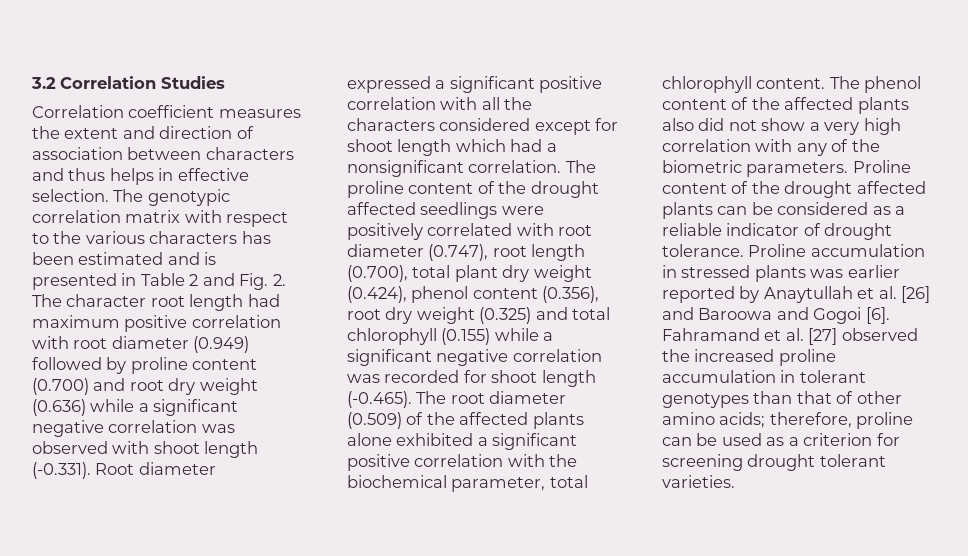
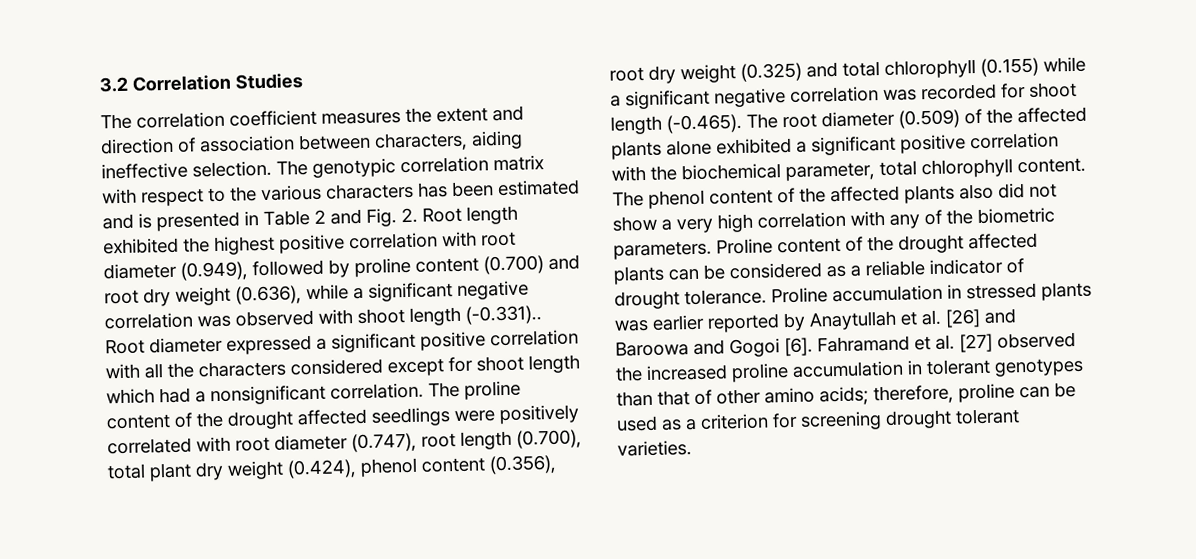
- Correlation coefficient measures the extent and direction of association between characters and thus helps in effective selection.
+ The correlation coefficient measures the extent and direction of association between characters, aiding ineffective selection.
- The genotypic correlation matrix with respect to the various characters has been estimated and is presented in Table 2 and Fig. 2. The character root length had maximum positive correlation with root diameter (0.949) followed by proline content (0.700) and root dry weight (0.636) while a significant negative correlation was observed with shoot length (-0.331). Root diameter expressed a significant positive correlation with all the characters considered except for shoot length which had a nonsignificant correlation.
+ The genotypic correlation matrix with respect to the various characters has been estimated and is presented in Table 2 and Fig. 2. Root length exhibited the highest positive correlation with root diameter (0.949), followed by proline content (0.700) and root dry weight (0.636), while a significant negative correlation was observed with shoot length (-0.331).. Root diameter expressed a significant positive correlation with all the characters considered except for shoot length which had a nonsignificant correlation.

